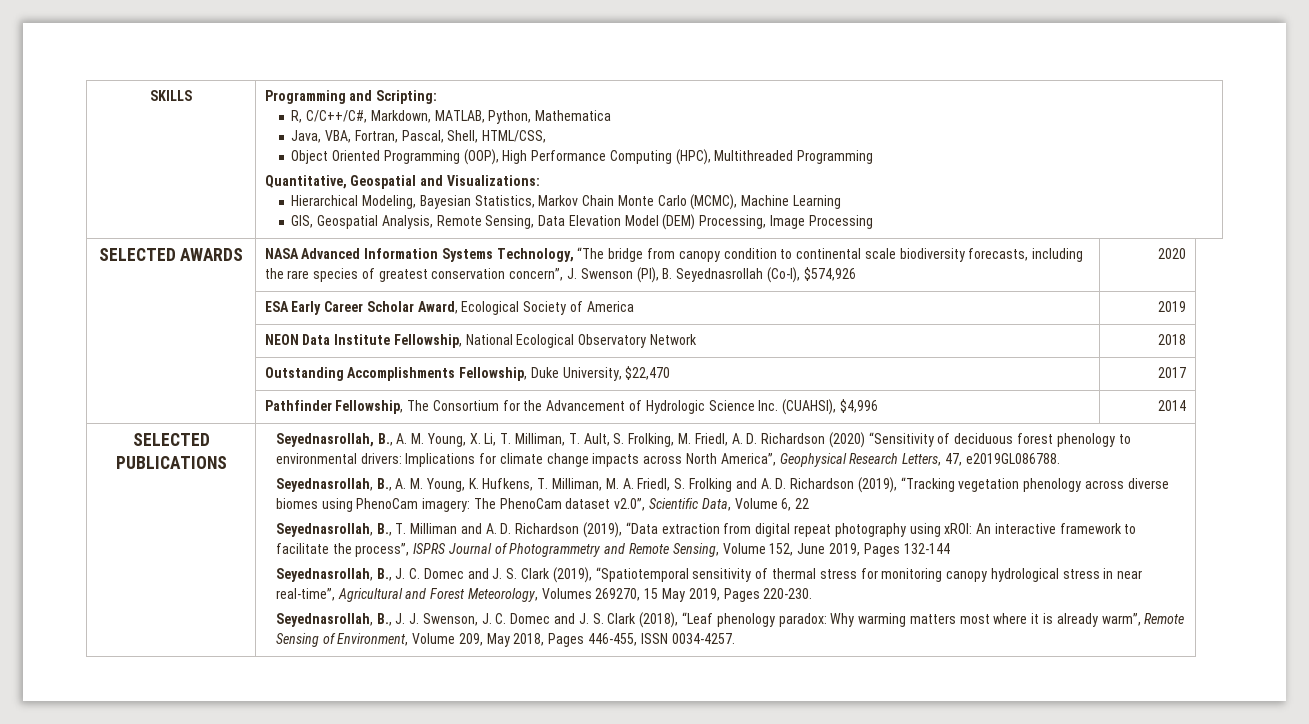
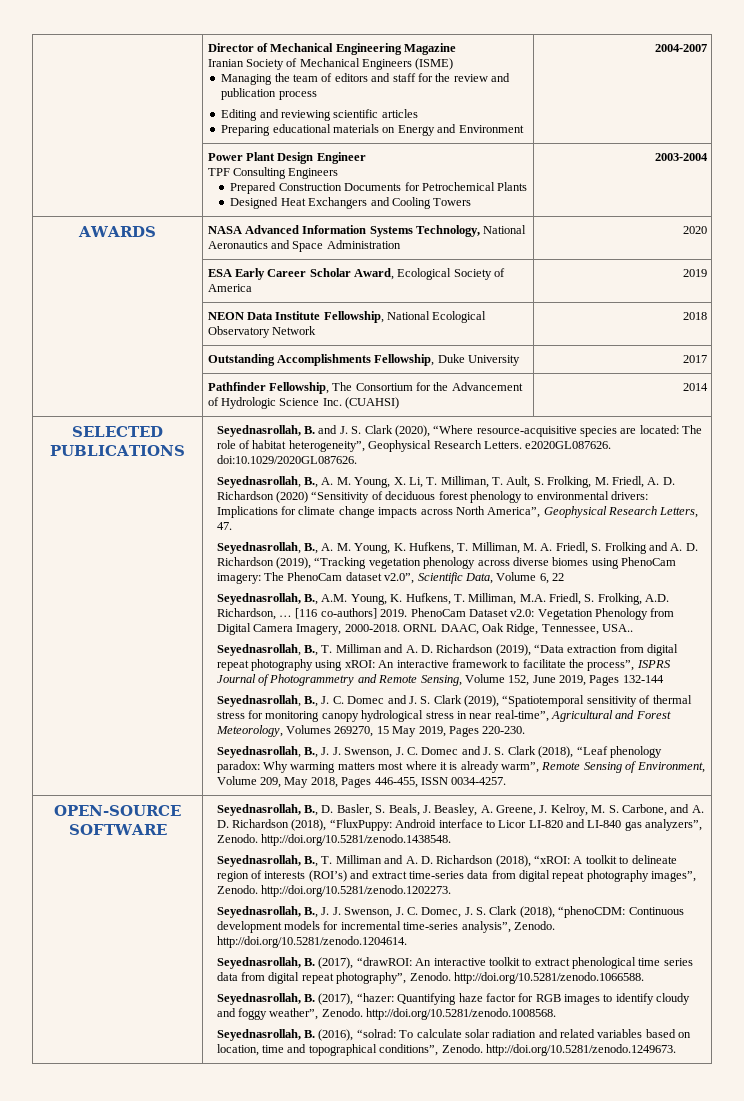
- SKILLS | Programming and Scripting:
- R, C/C++/C#, Markdown, MATLAB, Python, Mathematica
- Java, VBA, Fortran, Pascal, Shell, HTML/CSS,
- Object Oriented Programming (OOP), High Performance Computing (HPC), Multithreaded Programming
- Quantitative, Geospatial and Visualizations:
- Hierarchical Modeling, Bayesian Statistics, Markov Chain Monte Carlo (MCMC), Machine Learning
- GIS, Geospatial Analysis, Remote Sensing, Data Elevation Model (DEM) Processing, Image Processing
- SELECTED AWARDS | NASA Advanced Information Systems Technology, “The bridge from canopy condition to continental scale biodiversity forecasts, including the rare species of greatest conservation concern”, J. Swenson (PI), B. Seyednasrollah (Co-I), $574,926 | 2020
+ Director of Mechanical Engineering Magazine
+ Iranian Society of Mechanical Engineers (ISME)
+ Managing the team of editors and staff for the review and publication process
+ Editing and reviewing scientific articles
+ Preparing educational materials on Energy and Environment | 2004-2007
+ | Power Plant Design Engineer
+ TPF Consulting Engineers
+ Prepared Construction Documents for Petrochemical Plants
+ Designed Heat Exchangers and Cooling Towers | 2003-2004
+ AWARDS | NASA Advanced Information Systems Technology, National Aeronautics and Space Administration | 2020
- | Outstanding Accomplishments Fellowship, Duke University, $22,470 | 2017
+ | Outstanding Accomplishments Fellowship, Duke University | 2017
- | Pathfinder Fellowship, The Consortium for the Advancement of Hydrologic Science Inc. (CUAHSI), $4,996 | 2014
+ | Pathfinder Fellowship, The Consortium for the Advancement of Hydrologic Science Inc. (CUAHSI) | 2014
- Seyednasrollah, B., A. M. Young, X. Li, T. Milliman, T. Ault, S. Frolking, M. Friedl, A. D. Richardson (2020) “Sensitivity of deciduous forest phenology to environmental drivers: Implications for climate change impacts across North America”, Geophysical Research Letters, 47, e2019GL086788.
+ Seyednasrollah, B. and J. S. Clark (2020), “Where resource-acquisitive species are located: The role of habitat heterogeneity”, Geophysical Research Letters. e2020GL087626. doi:10.1029/2020GL087626.
+ Seyednasrollah, B., A. M. Young, X. Li, T. Milliman, T. Ault, S. Frolking, M. Friedl, A. D. Richardson (2020) “Sensitivity of deciduous forest phenology to environmental drivers: Implications for climate change impacts across North America”, Geophysical Research Letters, 47.
+ Seyednasrollah, B., A.M. Young, K. Hufkens, T. Milliman, M.A. Friedl, S. Frolking, A.D. Richardson, … [116 co-authors] 2019. PhenoCam Dataset v2.0: Vegetation Phenology from Digital Camera Imagery, 2000-2018. ORNL DAAC, Oak Ridge, Tennessee, USA..
+ OPEN-SOURCE SOFTWARE | Seyednasrollah, B., D. Basler, S. Beals, J. Beasley, A. Greene, J. Kelroy, M. S. Carbone, and A. D. Richardson (2018), “FluxPuppy: Android interface to Licor LI-820 and LI-840 gas analyzers”, Zenodo. http://doi.org/10.5281/zenodo.1438548.
+ Seyednasrollah, B., T. Milliman and A. D. Richardson (2018), “xROI: A toolkit to delineate region of interests (ROI’s) and extract time-series data from digital repeat photography images”, Zenodo. http://doi.org/10.5281/zenodo.1202273.
+ Seyednasrollah, B., J. J. Swenson, J. C. Domec, J. S. Clark (2018), “phenoCDM: Continuous development models for incremental time-series analysis”, Zenodo. http://doi.org/10.5281/zenodo.1204614.
+ Seyednasrollah, B. (2017), “drawROI: An interactive toolkit to extract phenological time series data from digital repeat photography”, Zenodo. http://doi.org/10.5281/zenodo.1066588.
+ Seyednasrollah, B. (2017), “hazer: Quantifying haze factor for RGB images to identify cloudy and foggy weather”, Zenodo. http://doi.org/10.5281/zenodo.1008568.
+ Seyednasrollah, B. (2016), “solrad: To calculate solar radiation and related variables based on location, time and topographical conditions”, Zenodo. http://doi.org/10.5281/zenodo.1249673.

